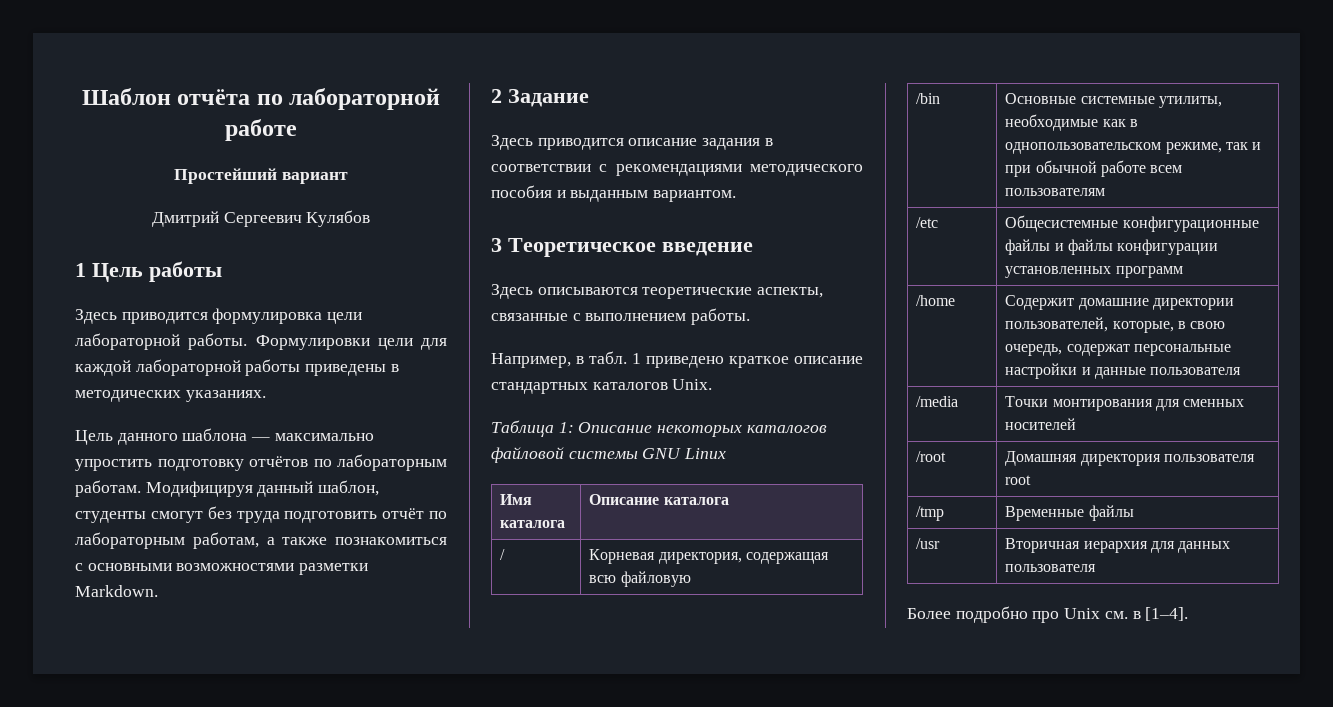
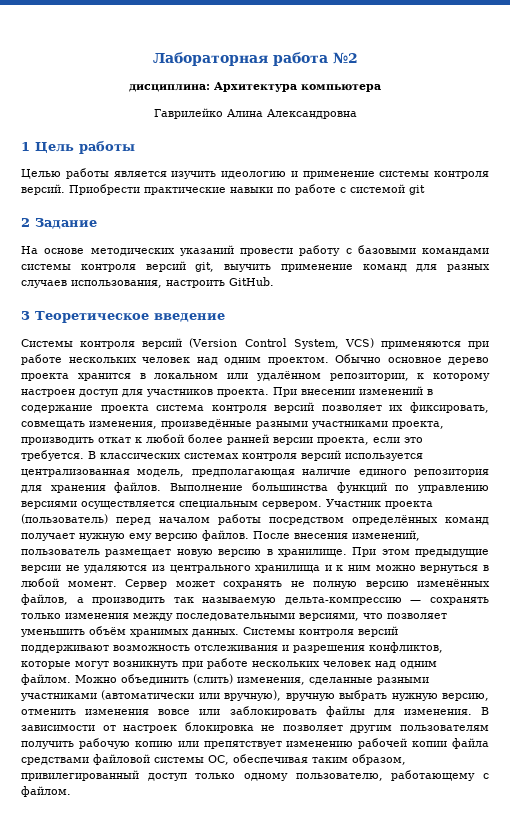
- Шаблон отчёта по лабораторной работе
- Простейший вариант
- Дмитрий Сергеевич Кулябов
+ Лабораторная работа №2
+ дисциплина: Архитектура компьютера
+ Гаврилейко Алина Александровна
  1 Цель работы
- Здесь приводится формулировка цели лабораторной работы. Формулировки цели для каждой лабораторной работы приведены в методических указаниях.
- Цель данного шаблона — максимально упростить подготовку отчётов по лабораторным работам. Модифицируя данный шаблон, студенты смогут без труда подготовить отчёт по лабораторным работам, а также познакомиться с основными возможностями разметки Markdown.
+ Целью работы является изучить идеологию и применение системы контроля версий. Приобрести практические навыки по работе с системой git
  2 Задание
- Здесь приводится описание задания в соответствии с рекомендациями методического пособия и выданным вариантом.
+ На основе методических указаний провести работу с базовыми командами системы контроля версий git, выучить применение команд для разных случаев использования, настроить GitHub.
  3 Теоретическое введение
- Здесь описываются теоретические аспекты, связанные с выполнением работы.
- Например, в табл. 1 приведено краткое описание стандартных каталогов Unix.
- Таблица 1: Описание некоторых каталогов файловой системы GNU Linux
- Имя каталога | Описание каталога
- / | Корневая директория, содержащая всю файловую
- /bin | Основные системные утилиты, необходимые как в однопользовательском режиме, так и при обычной работе всем пользователям
- /etc | Общесистемные конфигурационные файлы и файлы конфигурации установленных программ
- /home | Содержит домашние директории пользователей, которые, в свою очередь, содержат персональные настройки и данные пользователя
- /media | Точки монтирования для сменных носителей
- /root | Домашняя директория пользователя root
- /tmp | Временные файлы
- /usr | Вторичная иерархия для данных пользователя
- Более подробно про Unix см. в [1–4].
+ Системы контроля версий (Version Control System, VCS) применяются при работе нескольких человек над одним проектом. Обычно основное дерево проекта хранится в локальном или удалённом репозитории, к которому настроен доступ для участников проекта. При внесении изменений в содержание проекта система контроля версий позволяет их фиксировать, совмещать изменения, произведённые разными участниками проекта, производить откат к любой более ранней версии проекта, если это требуется. В классических системах контроля версий используется централизованная модель, предполагающая наличие единого репозитория для хранения файлов. Выполнение большинства функций по управлению версиями осуществляется специальным сервером. Участник проекта (пользователь) перед началом работы посредством определённых команд получает нужную ему версию файлов. После внесения изменений, пользователь размещает новую версию в хранилище. При этом предыдущие версии не удаляются из центрального хранилища и к ним можно вернуться в любой момент. Сервер может сохранять не полную версию изменённых файлов, а производить так называемую дельта-компрессию — сохранять только изменения между последовательными версиями, что позволяет уменьшить объём хранимых данных. Системы контроля версий поддерживают возможность отслеживания и разрешения конфликтов, которые могут возникнуть при работе нескольких человек над одним файлом. Можно объединить (слить) изменения, сделанные разными участниками (автоматически или вручную), вручную выбрать нужную версию, отменить изменения вовсе или заблокировать файлы для изменения. В зависимости от настроек блокировка не позволяет другим пользователям получить рабочую копию или препятствует изменению рабочей копии файла средствами файловой системы ОС, обеспечивая таким образом, привилегированный доступ только одному пользователю, работающему с файлом.

